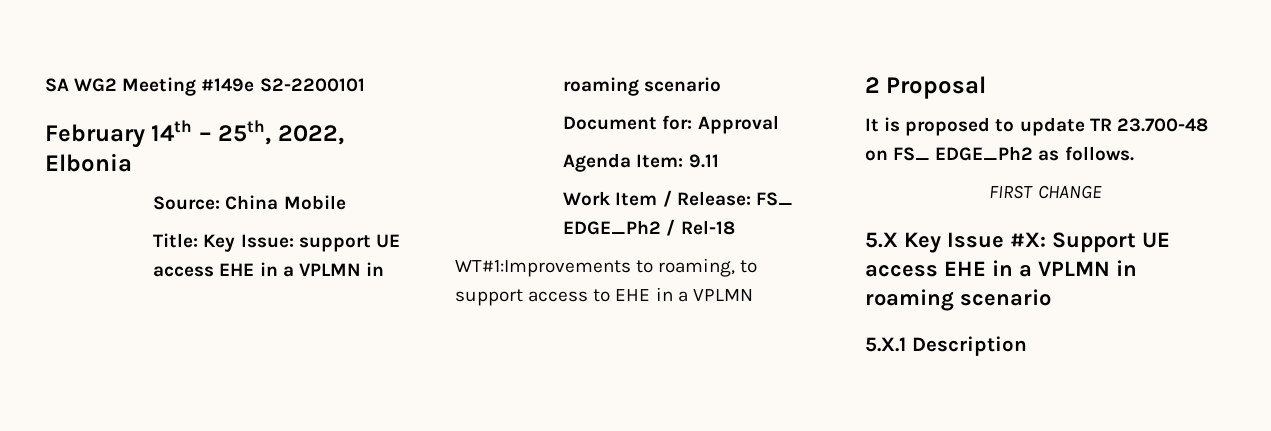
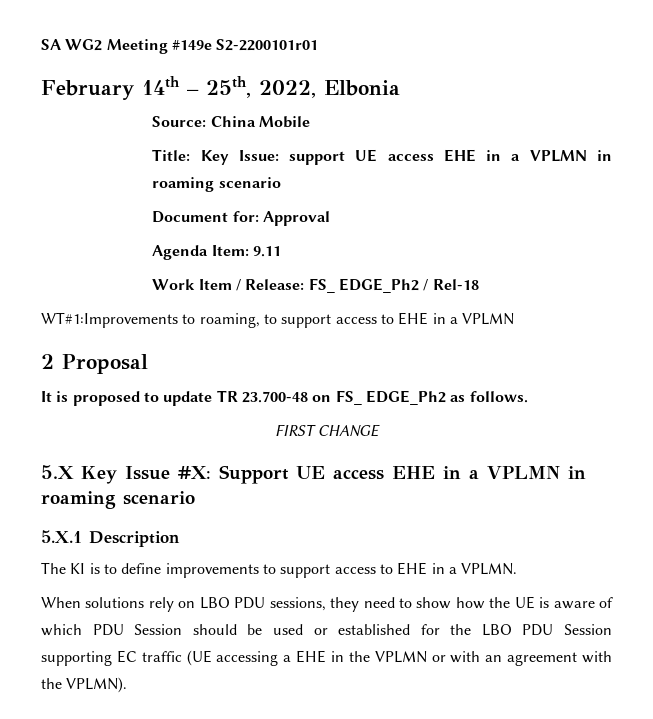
- SA WG2 Meeting #149e S2-2200101
+ SA WG2 Meeting #149e S2-2200101r01
+ The KI is to define improvements to support access to EHE in a VPLMN.
+ When solutions rely on LBO PDU sessions, they need to show how the UE is aware of which PDU Session should be used or established for the LBO PDU Session supporting EC traffic (UE accessing a EHE in the VPLMN or with an agreement with the VPLMN).

